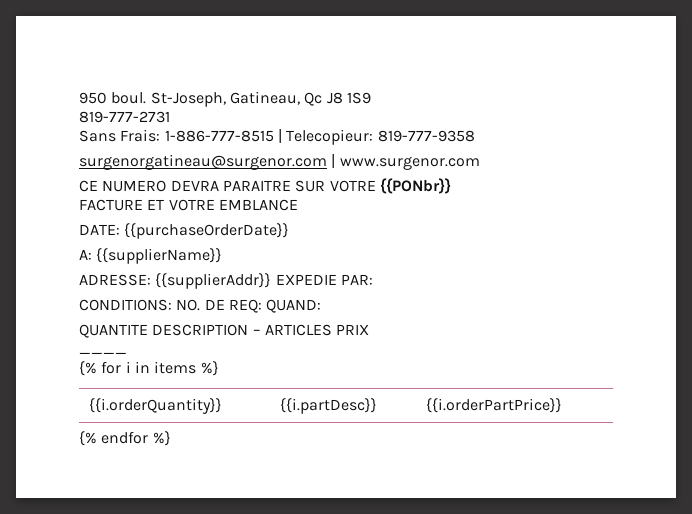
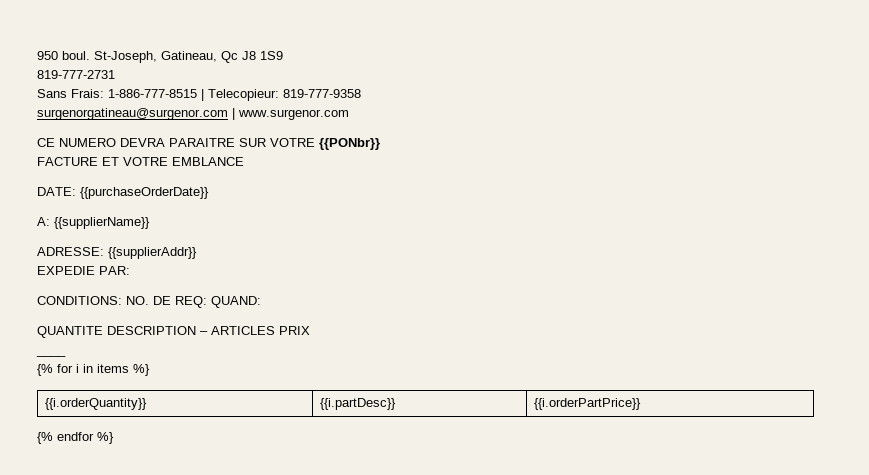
- ADRESSE: {{supplierAddr}} EXPEDIE PAR:
+ ADRESSE: {{supplierAddr}}
+ EXPEDIE PAR:

